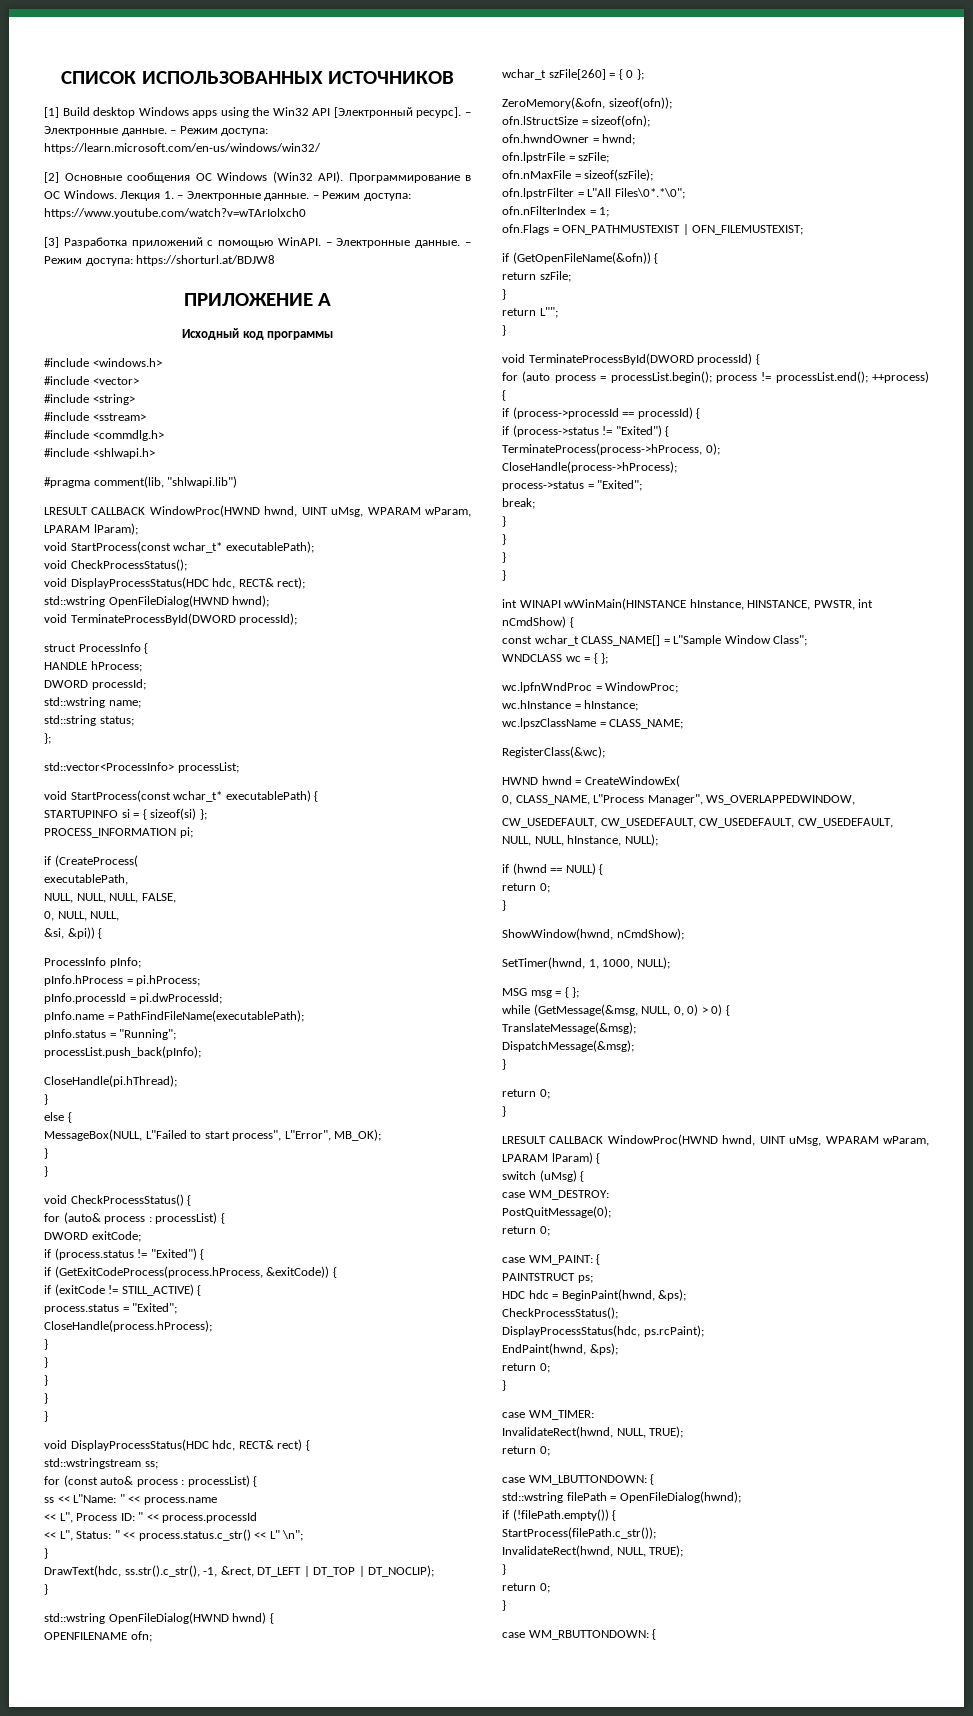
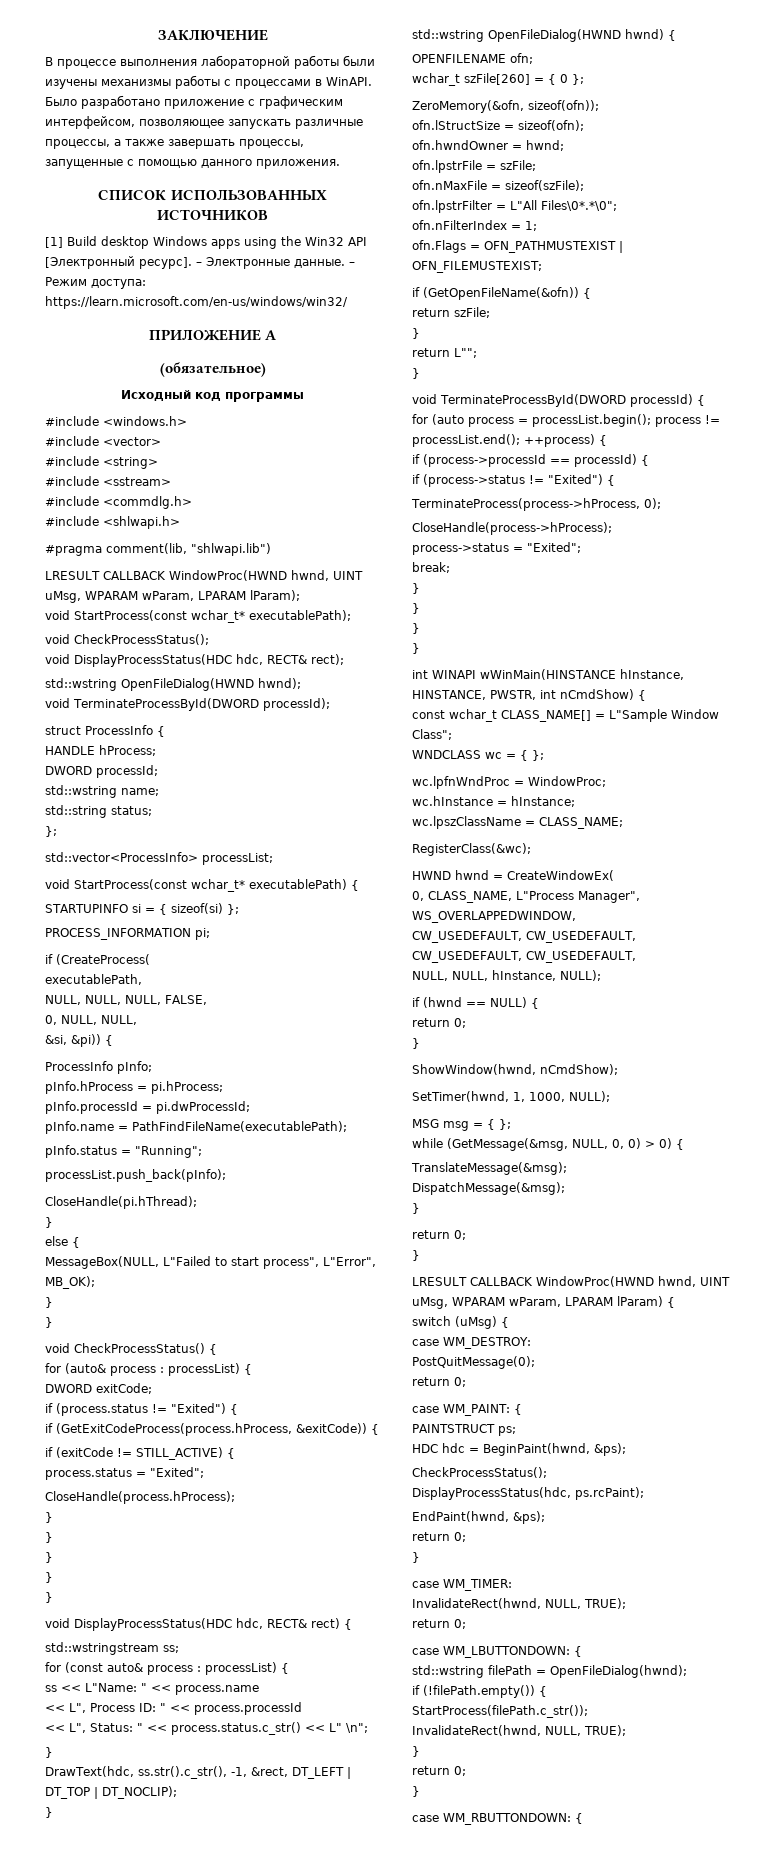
+ ЗАКЛЮЧЕНИЕ
+ В процессе выполнения лабораторной работы были изучены механизмы работы с процессами в WinAPI. Было разработано приложение с графическим интерфейсом, позволяющее запускать различные процессы, а также завершать процессы, запущенные с помощью данного приложения.
- [2] Основные сообщения ОС Windows (Win32 API). Программирование в ОС Windows. Лекция 1. – Электронные данные. – Режим доступа: https://www.youtube.com/watch?v=wTArIolxch0
- [3] Разработка приложений с помощью WinAPI. – Электронные данные. – Режим доступа: https://shorturl.at/BDJW8
+ (обязательное)

